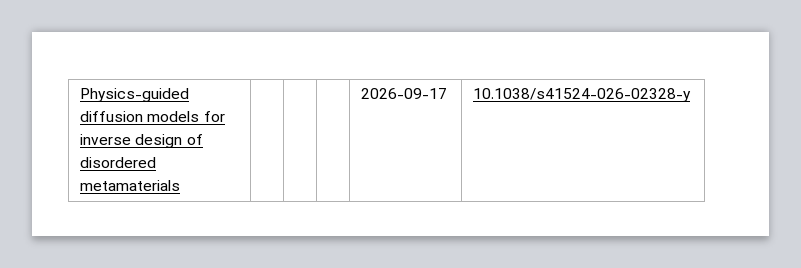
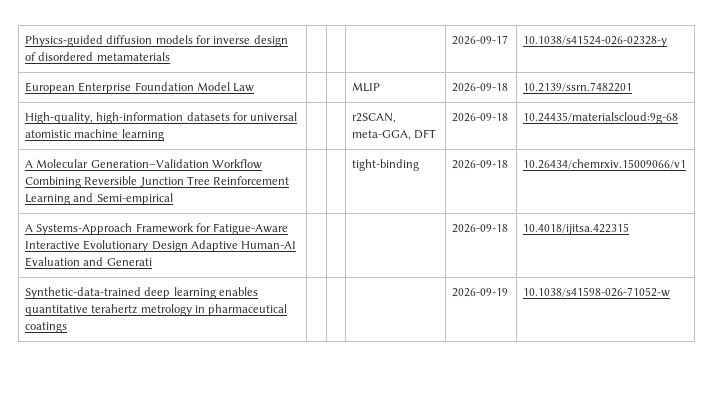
+ European Enterprise Foundation Model Law | | | MLIP | 2026-09-18 | 10.2139/ssrn.7482201
+ High-quality, high-information datasets for universal atomistic machine learning | | | r2SCAN, meta-GGA, DFT | 2026-09-18 | 10.24435/materialscloud:9g-68
+ A Molecular Generation–Validation Workflow Combining Reversible Junction Tree Reinforcement Learning and Semi-empirical | | | tight-binding | 2026-09-18 | 10.26434/chemrxiv.15009066/v1
+ A Systems-Approach Framework for Fatigue-Aware Interactive Evolutionary Design Adaptive Human-AI Evaluation and Generati | | | | 2026-09-18 | 10.4018/ijitsa.422315
+ Synthetic-data-trained deep learning enables quantitative terahertz metrology in pharmaceutical coatings | | | | 2026-09-19 | 10.1038/s41598-026-71052-w

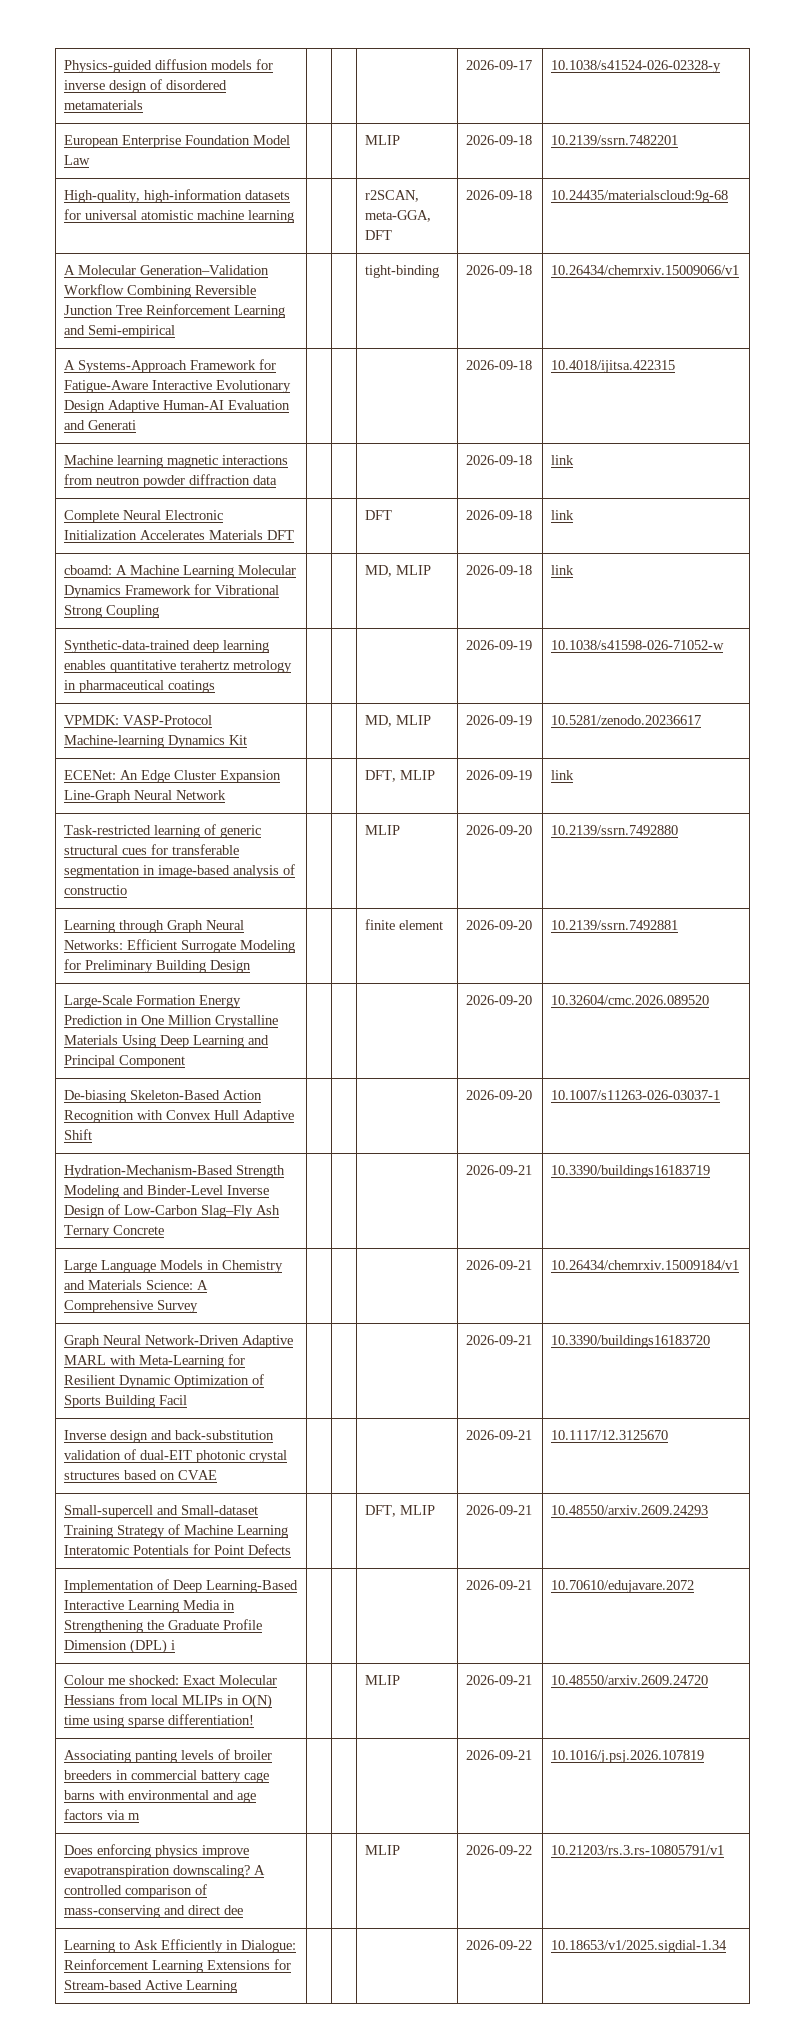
+ Machine learning magnetic interactions from neutron powder diffraction data | | | | 2026-09-18 | link
+ Complete Neural Electronic Initialization Accelerates Materials DFT | | | DFT | 2026-09-18 | link
+ cboamd: A Machine Learning Molecular Dynamics Framework for Vibrational Strong Coupling | | | MD, MLIP | 2026-09-18 | link
+ VPMDK: VASP-Protocol Machine-learning Dynamics Kit | | | MD, MLIP | 2026-09-19 | 10.5281/zenodo.20236617
+ ECENet: An Edge Cluster Expansion Line-Graph Neural Network | | | DFT, MLIP | 2026-09-19 | link
+ Task-restricted learning of generic structural cues for transferable segmentation in image-based analysis of constructio | | | MLIP | 2026-09-20 | 10.2139/ssrn.7492880
+ Learning through Graph Neural Networks: Efficient Surrogate Modeling for Preliminary Building Design | | | finite element | 2026-09-20 | 10.2139/ssrn.7492881
+ Large-Scale Formation Energy Prediction in One Million Crystalline Materials Using Deep Learning and Principal Component | | | | 2026-09-20 | 10.32604/cmc.2026.089520
+ De-biasing Skeleton-Based Action Recognition with Convex Hull Adaptive Shift | | | | 2026-09-20 | 10.1007/s11263-026-03037-1
+ Hydration-Mechanism-Based Strength Modeling and Binder-Level Inverse Design of Low-Carbon Slag–Fly Ash Ternary Concrete | | | | 2026-09-21 | 10.3390/buildings16183719
+ Large Language Models in Chemistry and Materials Science: A Comprehensive Survey | | | | 2026-09-21 | 10.26434/chemrxiv.15009184/v1
+ Graph Neural Network-Driven Adaptive MARL with Meta-Learning for Resilient Dynamic Optimization of Sports Building Facil | | | | 2026-09-21 | 10.3390/buildings16183720
+ Inverse design and back-substitution validation of dual-EIT photonic crystal structures based on CVAE | | | | 2026-09-21 | 10.1117/12.3125670
+ Small-supercell and Small-dataset Training Strategy of Machine Learning Interatomic Potentials for Point Defects | | | DFT, MLIP | 2026-09-21 | 10.48550/arxiv.2609.24293
+ Implementation of Deep Learning-Based Interactive Learning Media in Strengthening the Graduate Profile Dimension (DPL) i | | | | 2026-09-21 | 10.70610/edujavare.2072
+ Colour me shocked: Exact Molecular Hessians from local MLIPs in O(N) time using sparse differentiation! | | | MLIP | 2026-09-21 | 10.48550/arxiv.2609.24720
+ Associating panting levels of broiler breeders in commercial battery cage barns with environmental and age factors via m | | | | 2026-09-21 | 10.1016/j.psj.2026.107819
+ Does enforcing physics improve evapotranspiration downscaling? A controlled comparison of mass-conserving and direct dee | | | MLIP | 2026-09-22 | 10.21203/rs.3.rs-10805791/v1
+ Learning to Ask Efficiently in Dialogue: Reinforcement Learning Extensions for Stream-based Active Learning | | | | 2026-09-22 | 10.18653/v1/2025.sigdial-1.34

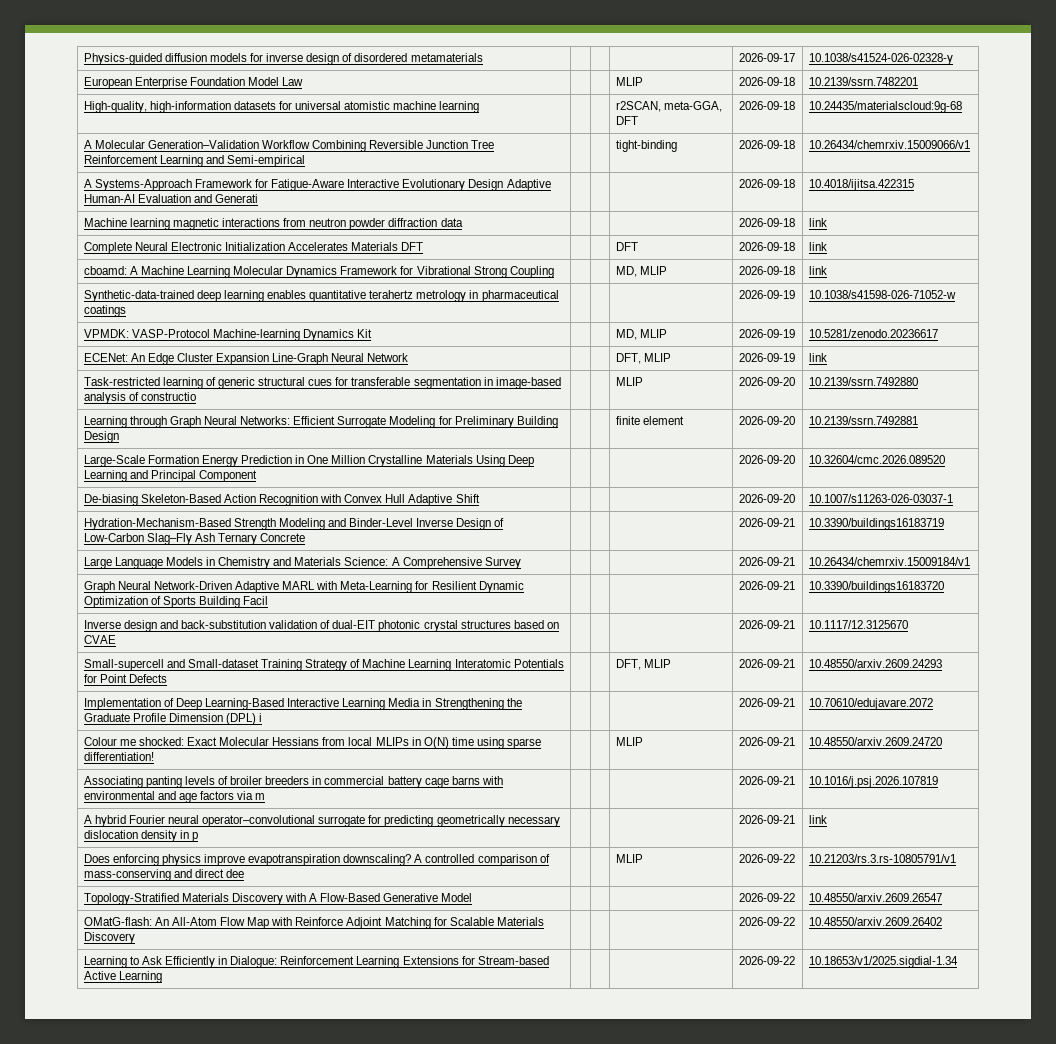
+ A hybrid Fourier neural operator–convolutional surrogate for predicting geometrically necessary dislocation density in p | | | | 2026-09-21 | link
+ Topology-Stratified Materials Discovery with A Flow-Based Generative Model | | | | 2026-09-22 | 10.48550/arxiv.2609.26547
+ OMatG-flash: An All-Atom Flow Map with Reinforce Adjoint Matching for Scalable Materials Discovery | | | | 2026-09-22 | 10.48550/arxiv.2609.26402

